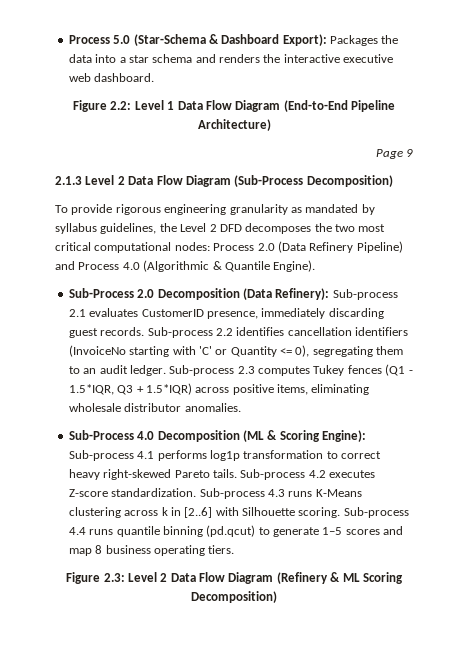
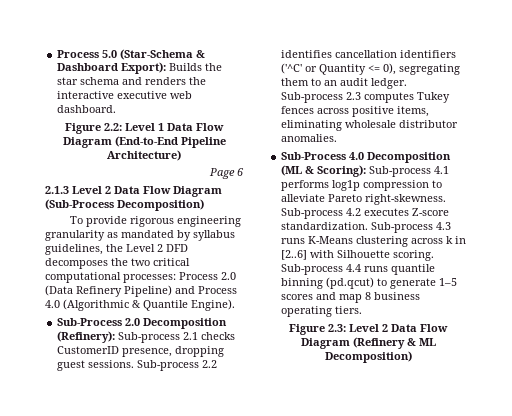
- Process 5.0 (Star-Schema & Dashboard Export): Packages the data into a star schema and renders the interactive executive web dashboard.
+ Process 5.0 (Star-Schema & Dashboard Export): Builds the star schema and renders the interactive executive web dashboard.
- Page 9
+ Page 6
- To provide rigorous engineering granularity as mandated by syllabus guidelines, the Level 2 DFD decomposes the two most critical computational nodes: Process 2.0 (Data Refinery Pipeline) and Process 4.0 (Algorithmic & Quantile Engine).
+ To provide rigorous engineering granularity as mandated by syllabus guidelines, the Level 2 DFD decomposes the two critical computational processes: Process 2.0 (Data Refinery Pipeline) and Process 4.0 (Algorithmic & Quantile Engine).
- Sub-Process 2.0 Decomposition (Data Refinery): Sub-process 2.1 evaluates CustomerID presence, immediately discarding guest records.
+ Sub-Process 2.0 Decomposition (Refinery): Sub-process 2.1 checks CustomerID presence, dropping guest sessions.
- Sub-process 2.2 identifies cancellation identifiers (InvoiceNo starting with 'C' or Quantity <= 0), segregating them to an audit ledger.
+ Sub-process 2.2 identifies cancellation identifiers ('^C' or Quantity <= 0), segregating them to an audit ledger.
- Sub-process 2.3 computes Tukey fences (Q1 - 1.5*IQR, Q3 + 1.5*IQR) across positive items, eliminating wholesale distributor anomalies.
+ Sub-process 2.3 computes Tukey fences across positive items, eliminating wholesale distributor anomalies.
- Sub-Process 4.0 Decomposition (ML & Scoring Engine): Sub-process 4.1 performs log1p transformation to correct heavy right-skewed Pareto tails.
+ Sub-Process 4.0 Decomposition (ML & Scoring): Sub-process 4.1 performs log1p compression to alleviate Pareto right-skewness.
- Figure 2.3: Level 2 Data Flow Diagram (Refinery & ML Scoring Decomposition)
+ Figure 2.3: Level 2 Data Flow Diagram (Refinery & ML Decomposition)

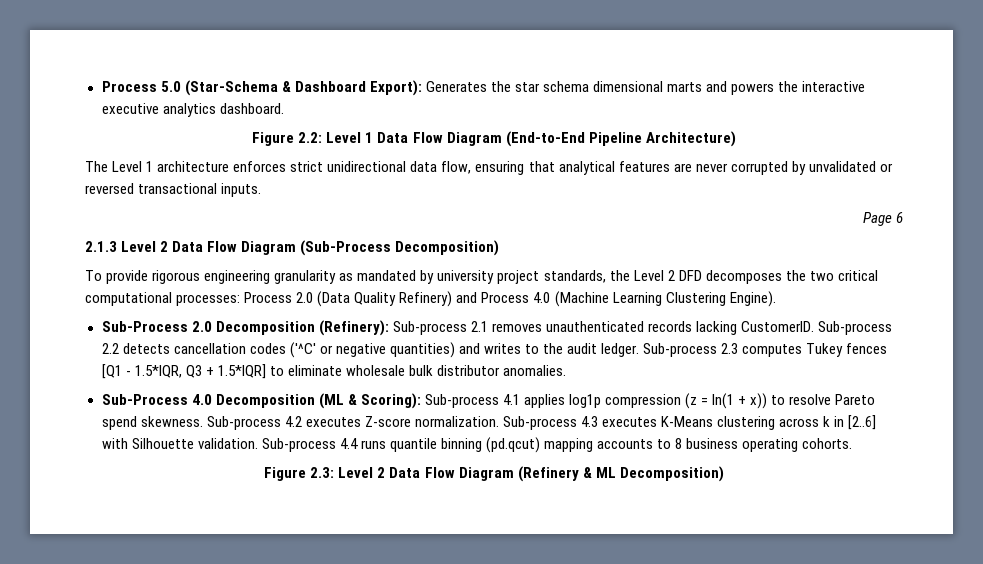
- Process 5.0 (Star-Schema & Dashboard Export): Builds the star schema and renders the interactive executive web dashboard.
+ Process 5.0 (Star-Schema & Dashboard Export): Generates the star schema dimensional marts and powers the interactive executive analytics dashboard.
+ The Level 1 architecture enforces strict unidirectional data flow, ensuring that analytical features are never corrupted by unvalidated or reversed transactional inputs.
- To provide rigorous engineering granularity as mandated by syllabus guidelines, the Level 2 DFD decomposes the two critical computational processes: Process 2.0 (Data Refinery Pipeline) and Process 4.0 (Algorithmic & Quantile Engine).
+ To provide rigorous engineering granularity as mandated by university project standards, the Level 2 DFD decomposes the two critical computational processes: Process 2.0 (Data Quality Refinery) and Process 4.0 (Machine Learning Clustering Engine).
- Sub-Process 2.0 Decomposition (Refinery): Sub-process 2.1 checks CustomerID presence, dropping guest sessions. Sub-process 2.2 identifies cancellation identifiers ('^C' or Quantity <= 0), segregating them to an audit ledger.
+ Sub-Process 2.0 Decomposition (Refinery): Sub-process 2.1 removes unauthenticated records lacking CustomerID. Sub-process 2.2 detects cancellation codes ('^C' or negative quantities) and writes to the audit ledger.
- Sub-process 2.3 computes Tukey fences across positive items, eliminating wholesale distributor anomalies.
+ Sub-process 2.3 computes Tukey fences [Q1 - 1.5*IQR, Q3 + 1.5*IQR] to eliminate wholesale bulk distributor anomalies.
- Sub-Process 4.0 Decomposition (ML & Scoring): Sub-process 4.1 performs log1p compression to alleviate Pareto right-skewness.
+ Sub-Process 4.0 Decomposition (ML & Scoring): Sub-process 4.1 applies log1p compression (z = ln(1 + x)) to resolve Pareto spend skewness.
- Sub-process 4.2 executes Z-score standardization.
+ Sub-process 4.2 executes Z-score normalization.
- Sub-process 4.3 runs K-Means clustering across k in [2..6] with Silhouette scoring.
+ Sub-process 4.3 executes K-Means clustering across k in [2..6] with Silhouette validation.
- Sub-process 4.4 runs quantile binning (pd.qcut) to generate 1–5 scores and map 8 business operating tiers.
+ Sub-process 4.4 runs quantile binning (pd.qcut) mapping accounts to 8 business operating cohorts.

